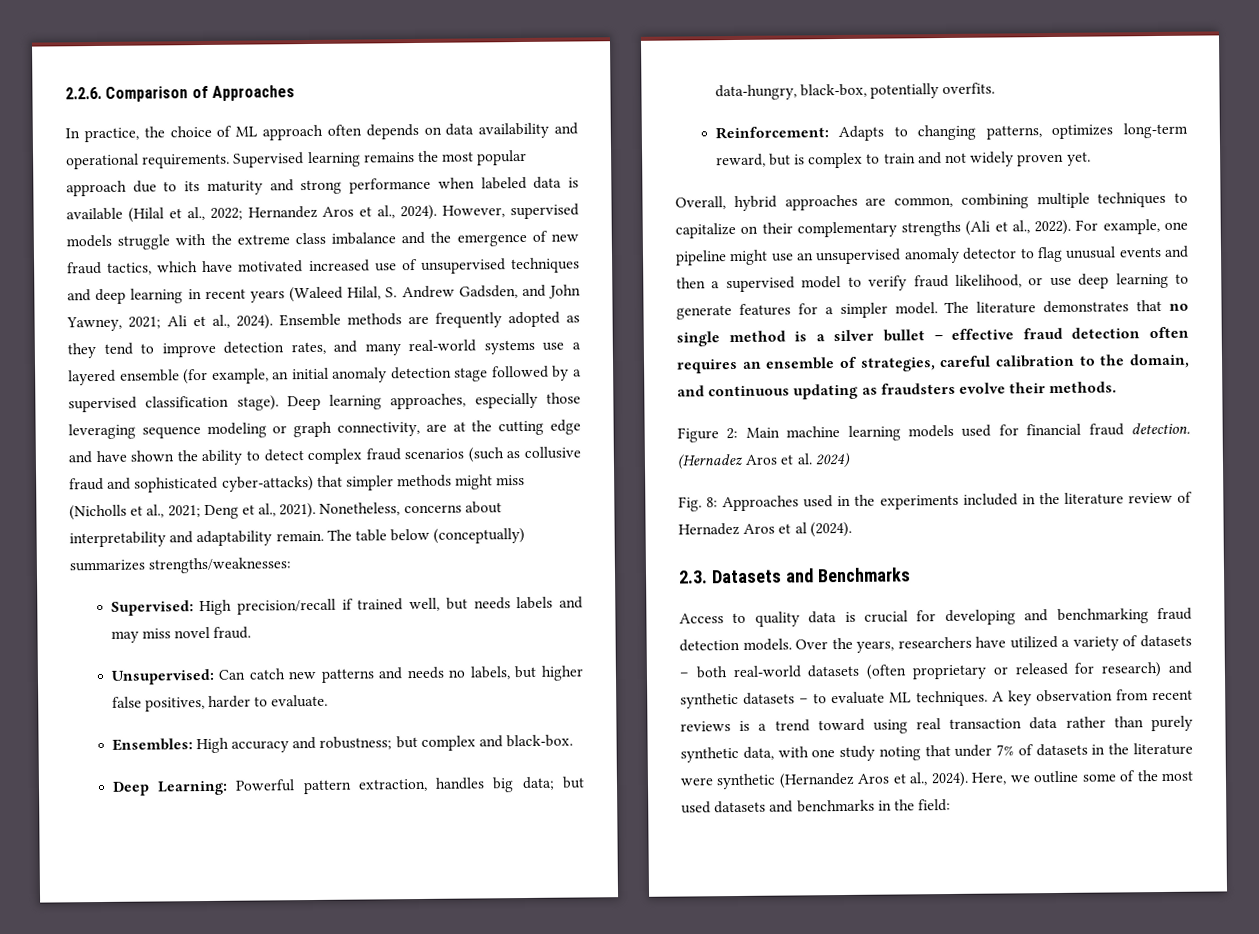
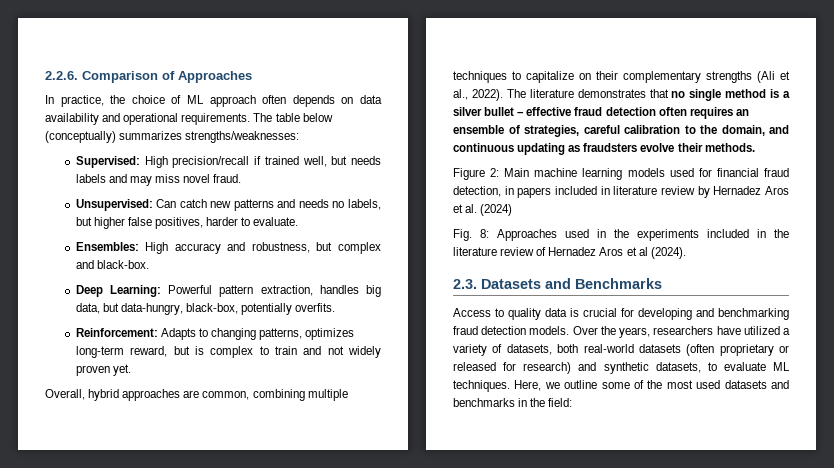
- Supervised learning remains the most popular approach due to its maturity and strong performance when labeled data is available (Hilal et al., 2022; Hernandez Aros et al., 2024). However, supervised models struggle with the extreme class imbalance and the emergence of new fraud tactics, which have motivated increased use of unsupervised techniques and deep learning in recent years (Waleed Hilal, S. Andrew Gadsden, and John Yawney, 2021; Ali et al., 2024). Ensemble methods are frequently adopted as they tend to improve detection rates, and many real-world systems use a layered ensemble (for example, an initial anomaly detection stage followed by a supervised classification stage). Deep learning approaches, especially those leveraging sequence modeling or graph connectivity, are at the cutting edge and have shown the ability to detect complex fraud scenarios (such as collusive fraud and sophisticated cyber-attacks) that simpler methods might miss (Nicholls et al., 2021; Deng et al., 2021). Nonetheless, concerns about interpretability and adaptability remain.
- Ensembles: High accuracy and robustness; but complex and black-box.
+ Ensembles: High accuracy and robustness, but complex and black-box.
- Deep Learning: Powerful pattern extraction, handles big data; but data-hungry, black-box, potentially overfits.
+ Deep Learning: Powerful pattern extraction, handles big data, but data-hungry, black-box, potentially overfits.
- For example, one pipeline might use an unsupervised anomaly detector to flag unusual events and then a supervised model to verify fraud likelihood, or use deep learning to generate features for a simpler model.
- Figure 2: Main machine learning models used for financial fraud detection. (Hernadez Aros et al. 2024)
+ Figure 2: Main machine learning models used for financial fraud detection, in papers included in literature review by Hernadez Aros et al. (2024)
- Over the years, researchers have utilized a variety of datasets – both real-world datasets (often proprietary or released for research) and synthetic datasets – to evaluate ML techniques.
+ Over the years, researchers have utilized a variety of datasets, both real-world datasets (often proprietary or released for research) and synthetic datasets, to evaluate ML techniques.
- A key observation from recent reviews is a trend toward using real transaction data rather than purely synthetic data, with one study noting that under 7% of datasets in the literature were synthetic (Hernandez Aros et al., 2024).

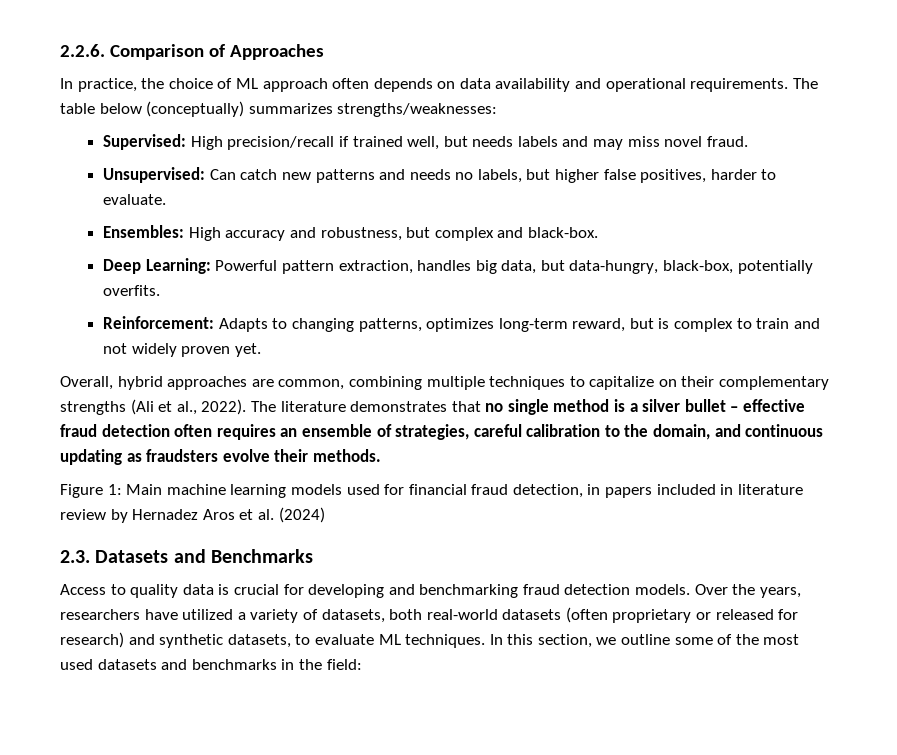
- Figure 2: Main machine learning models used for financial fraud detection, in papers included in literature review by Hernadez Aros et al. (2024)
+ Figure 1: Main machine learning models used for financial fraud detection, in papers included in literature review by Hernadez Aros et al. (2024)
- Fig. 8: Approaches used in the experiments included in the literature review of Hernadez Aros et al (2024).
- Here, we outline some of the most used datasets and benchmarks in the field:
+ In this section, we outline some of the most used datasets and benchmarks in the field:

